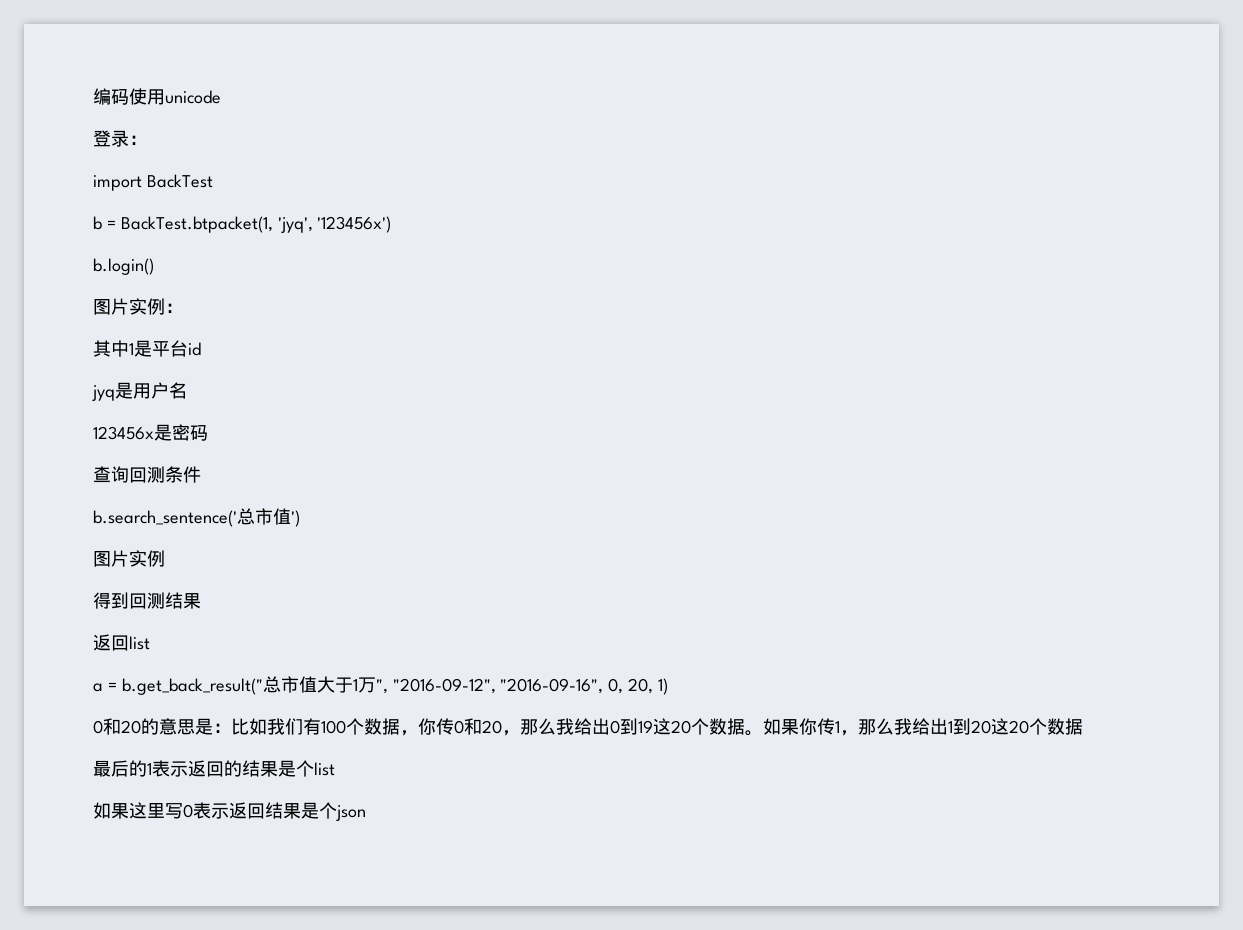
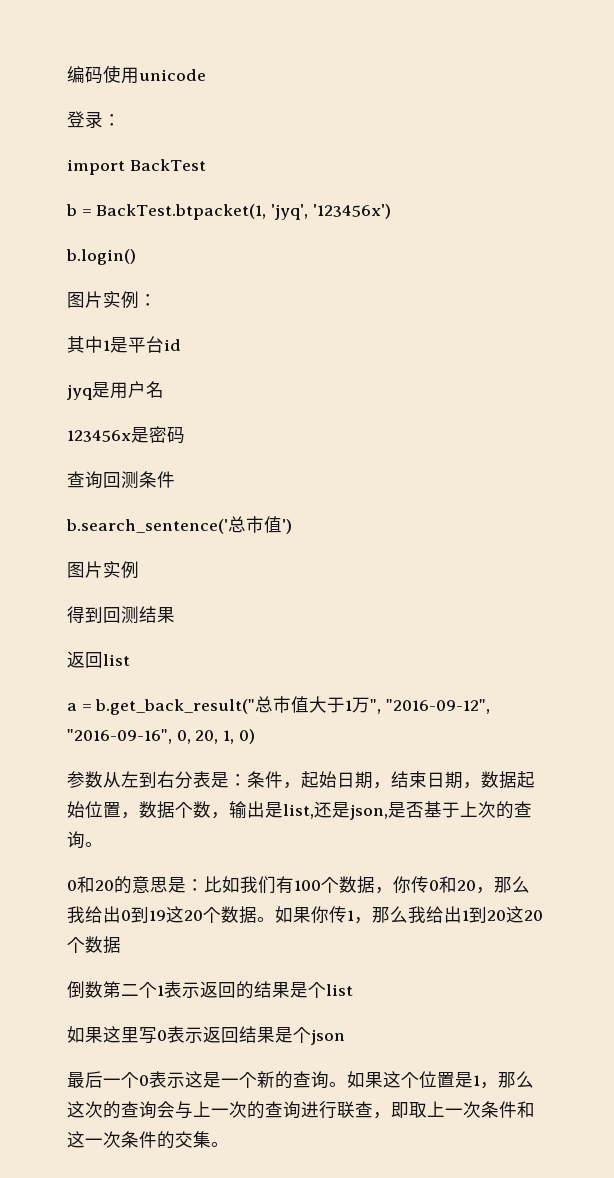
- a = b.get_back_result("总市值大于1万", "2016-09-12", "2016-09-16", 0, 20, 1)
+ a = b.get_back_result("总市值大于1万", "2016-09-12", "2016-09-16", 0, 20, 1, 0)
+ 参数从左到右分表是：条件，起始日期，结束日期，数据起始位置，数据个数，输出是list,还是json,是否基于上次的查询。
- 最后的1表示返回的结果是个list
+ 倒数第二个1表示返回的结果是个list
+ 最后一个0表示这是一个新的查询。如果这个位置是1，那么这次的查询会与上一次的查询进行联查，即取上一次条件和这一次条件的交集。

